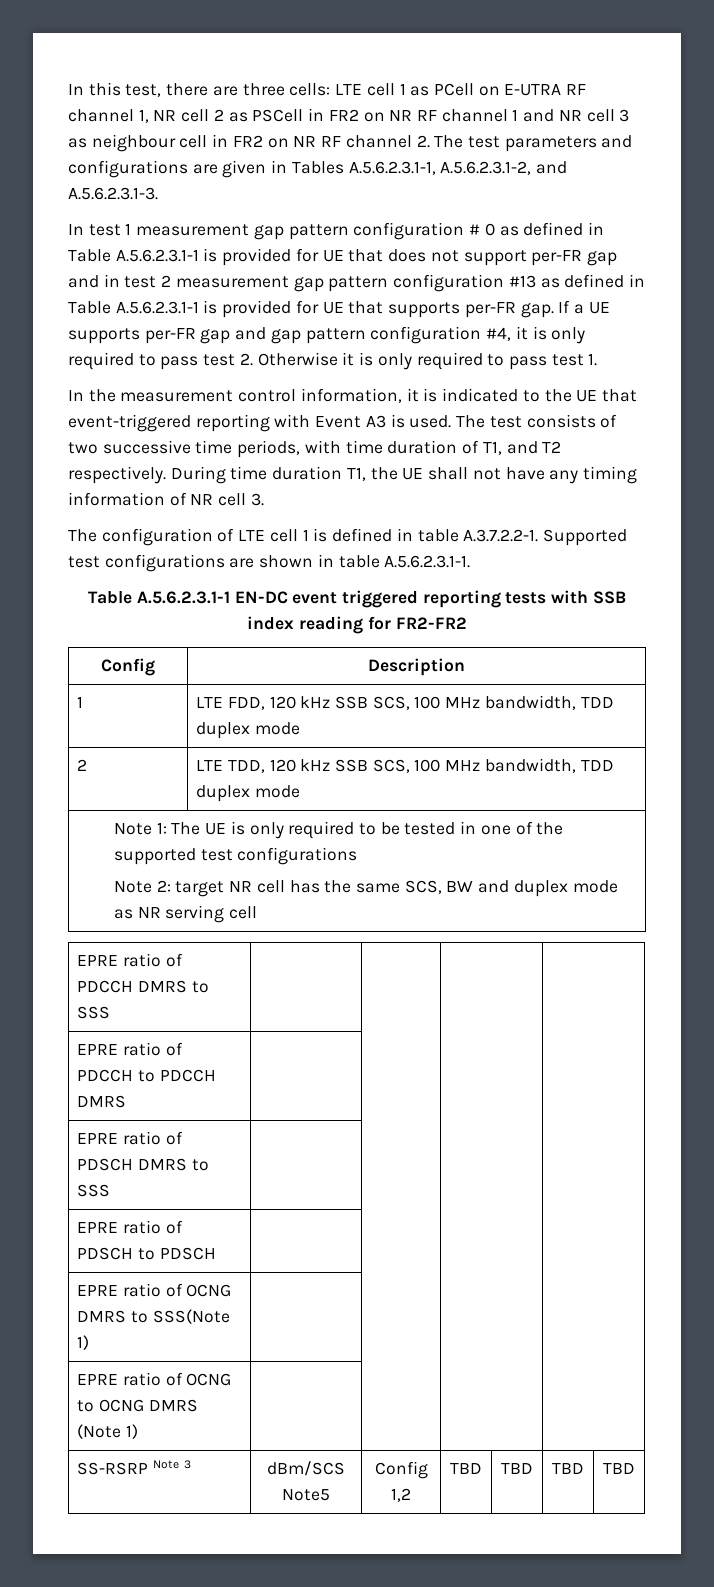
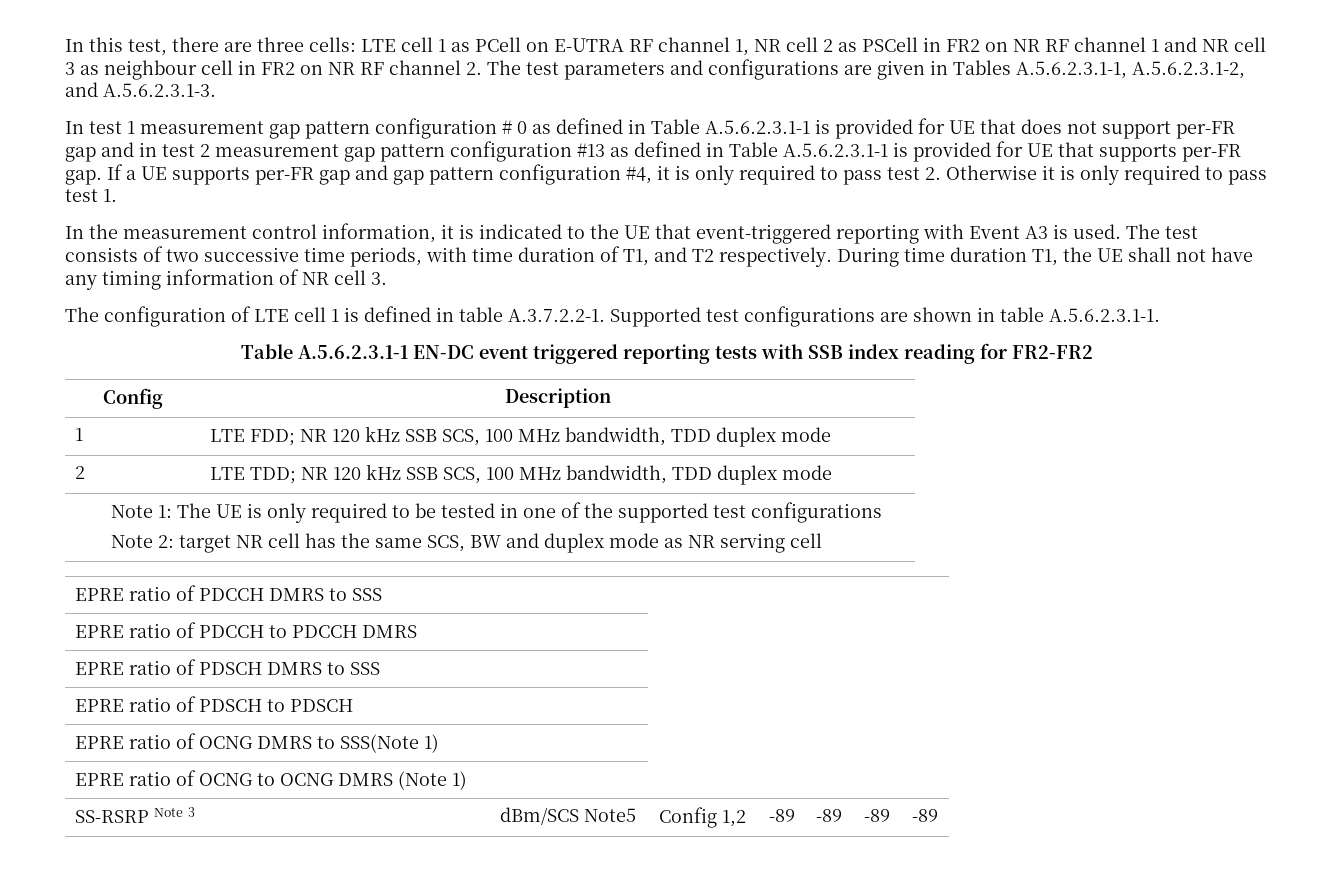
- 1 | LTE FDD, 120 kHz SSB SCS, 100 MHz bandwidth, TDD duplex mode
+ 1 | LTE FDD; NR 120 kHz SSB SCS, 100 MHz bandwidth, TDD duplex mode
- 2 | LTE TDD, 120 kHz SSB SCS, 100 MHz bandwidth, TDD duplex mode
+ 2 | LTE TDD; NR 120 kHz SSB SCS, 100 MHz bandwidth, TDD duplex mode
- SS-RSRP Note 3 | dBm/SCS Note5 | Config 1,2 | TBD | TBD | TBD | TBD
+ SS-RSRP Note 3 | dBm/SCS Note5 | Config 1,2 | -89 | -89 | -89 | -89

